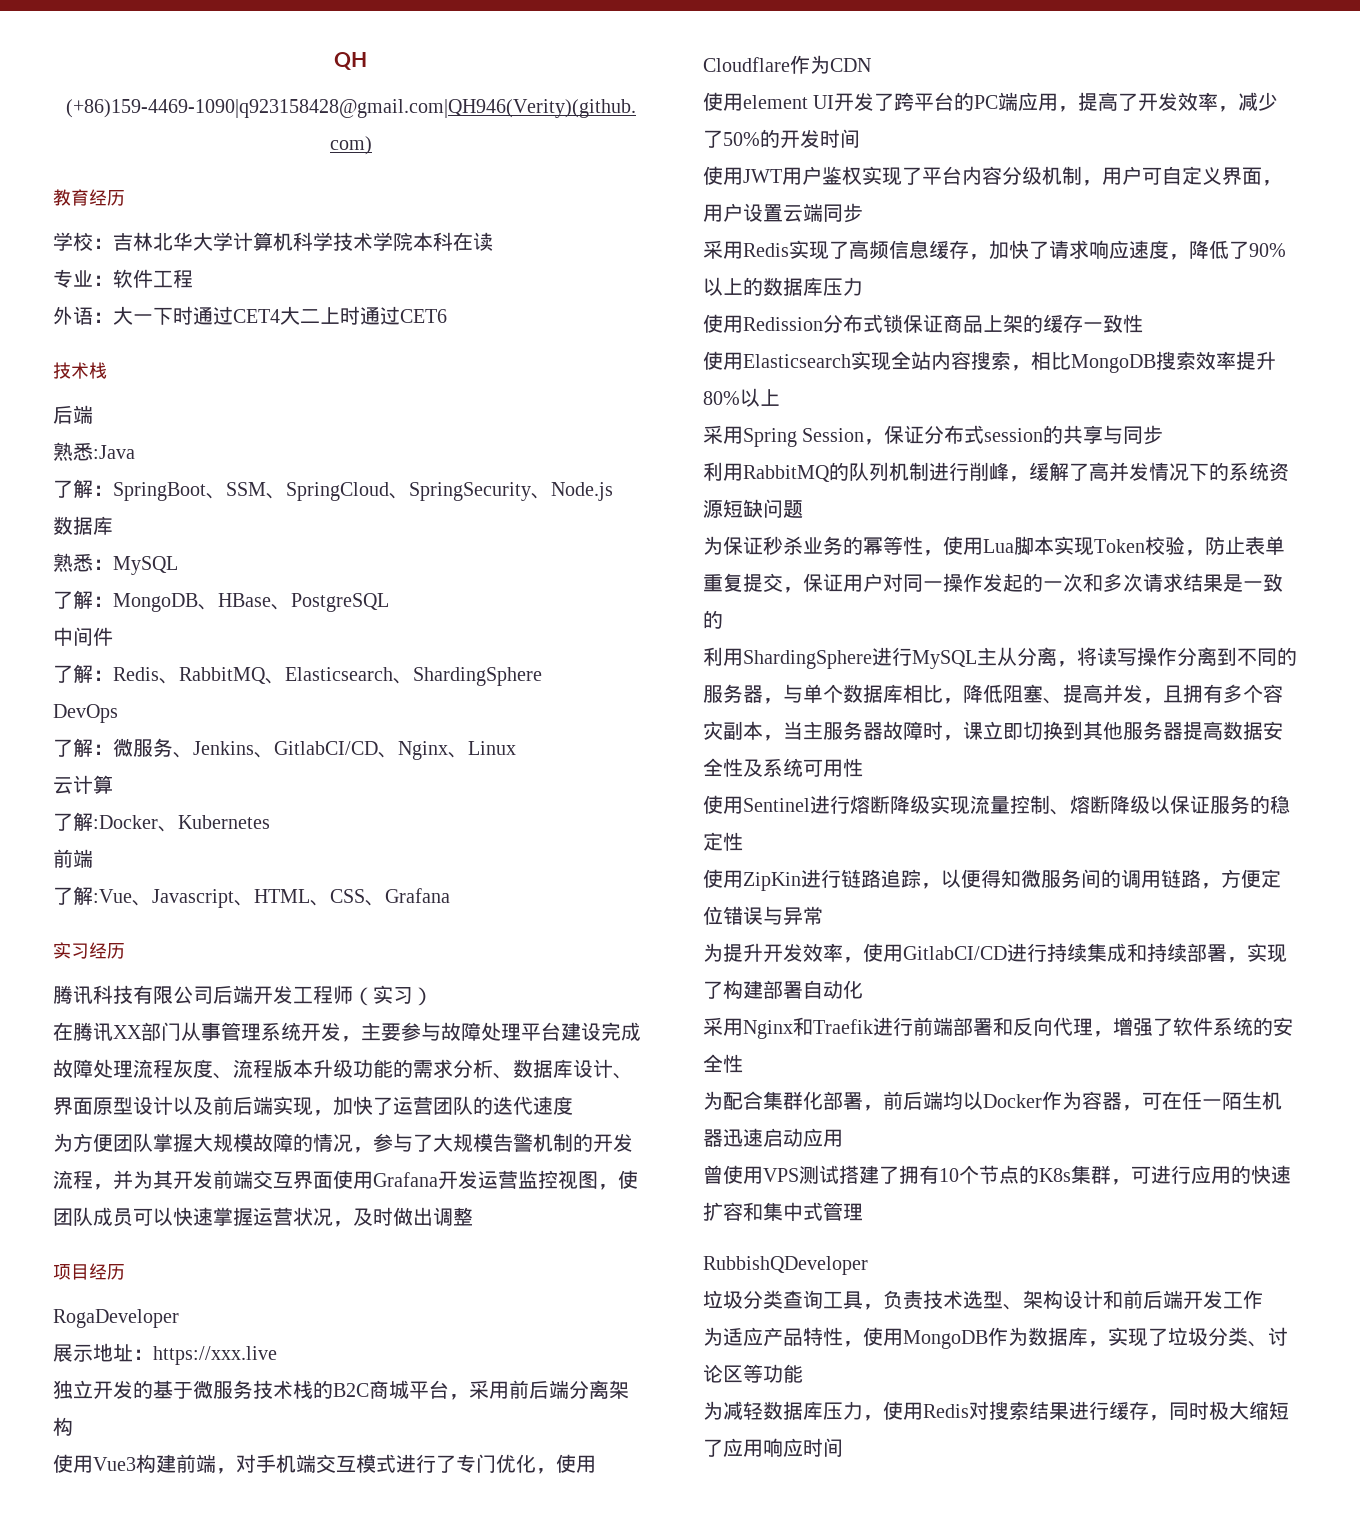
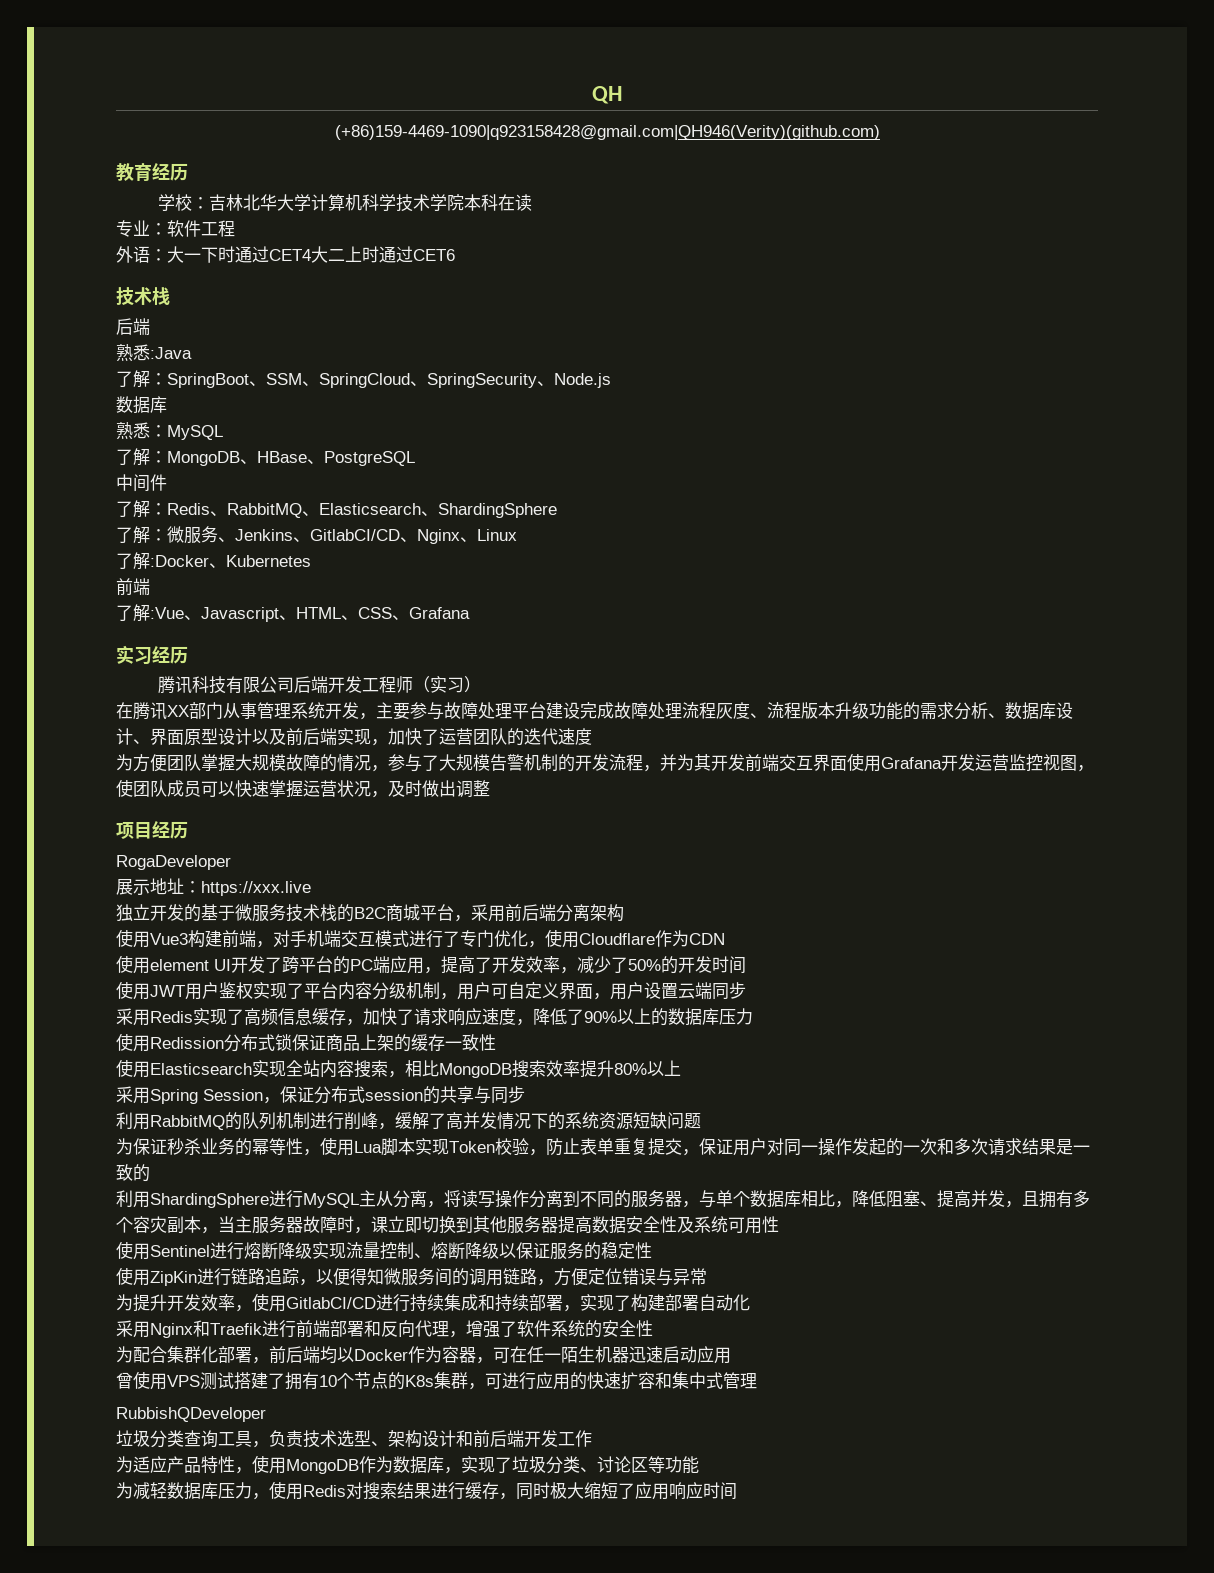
- DevOps
- 云计算

